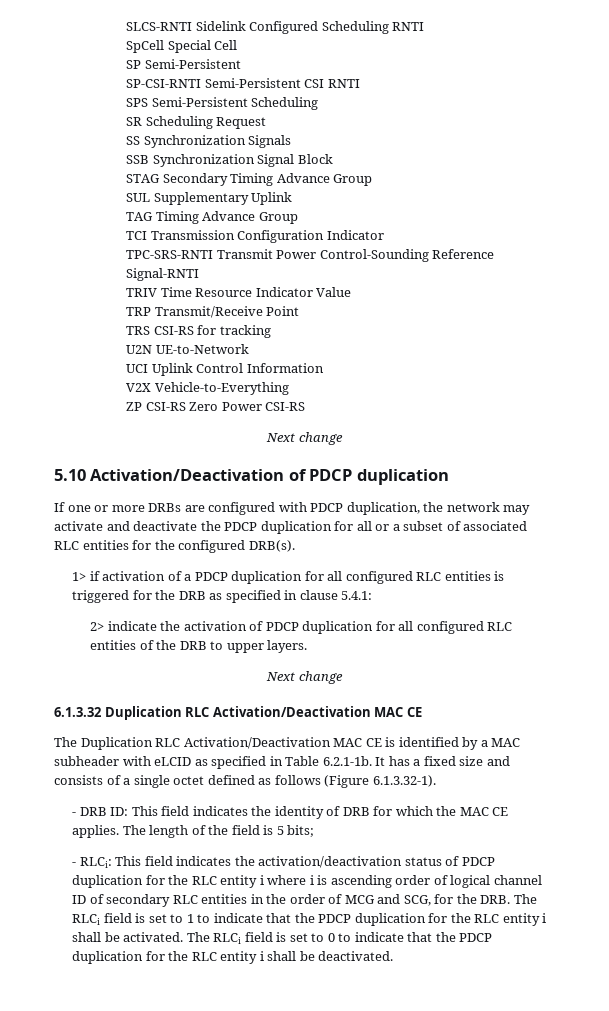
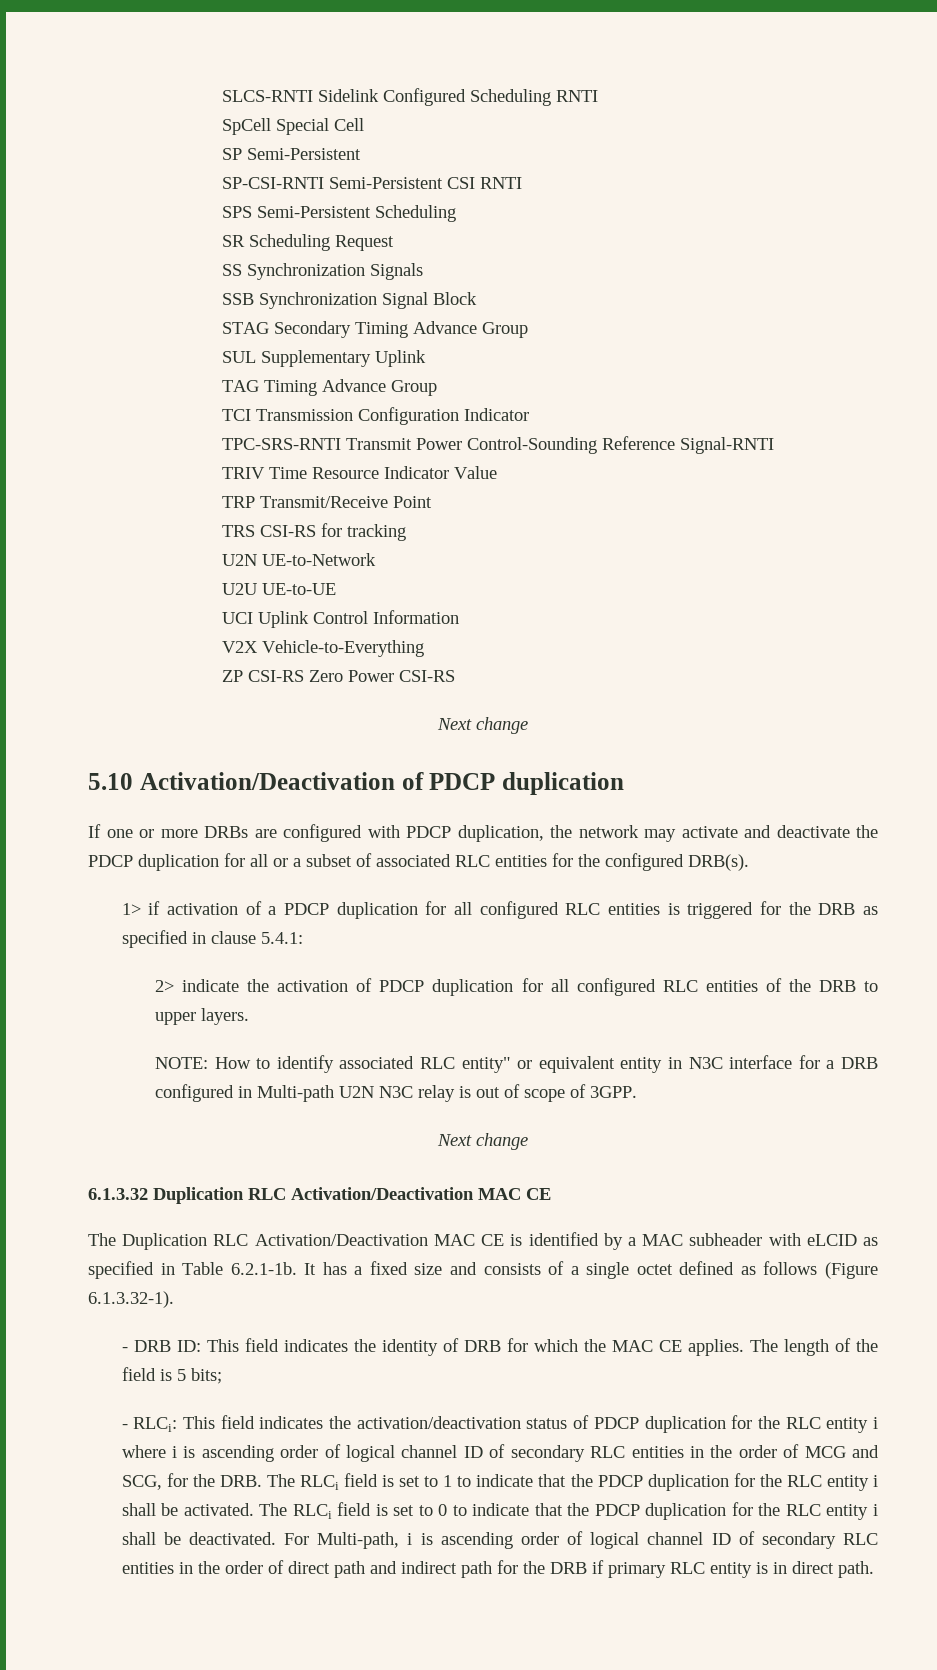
+ U2U UE-to-UE
+ NOTE: How to identify associated RLC entity" or equivalent entity in N3C interface for a DRB configured in Multi-path U2N N3C relay is out of scope of 3GPP.
+ For Multi-path, i is ascending order of logical channel ID of secondary RLC entities in the order of direct path and indirect path for the DRB if primary RLC entity is in direct path.

